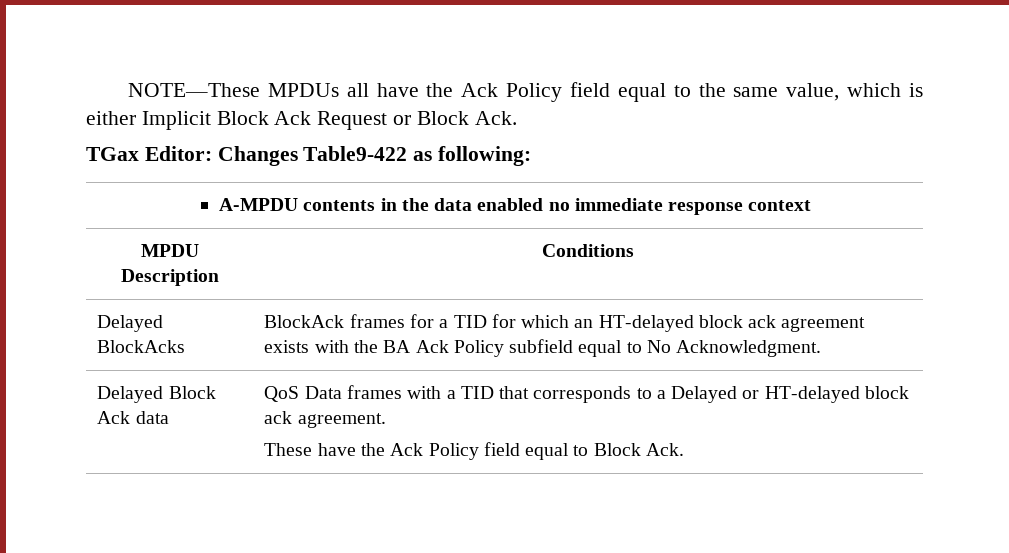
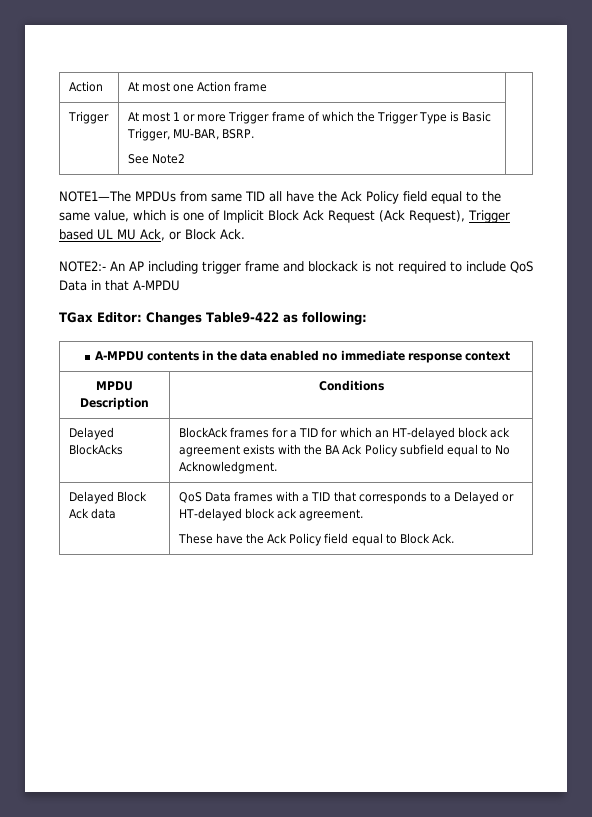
- NOTE—These MPDUs all have the Ack Policy field equal to the same value, which is either Implicit Block Ack Request or Block Ack.
+ Action | At most one Action frame |
+ Trigger | At most 1 or more Trigger frame of which the Trigger Type is Basic Trigger, MU-BAR, BSRP.
+ See Note2 |
+ NOTE1—The MPDUs from same TID all have the Ack Policy field equal to the same value, which is one of Implicit Block Ack Request (Ack Request), Trigger based UL MU Ack, or Block Ack.
+ NOTE2:- An AP including trigger frame and blockack is not required to include QoS Data in that A-MPDU

